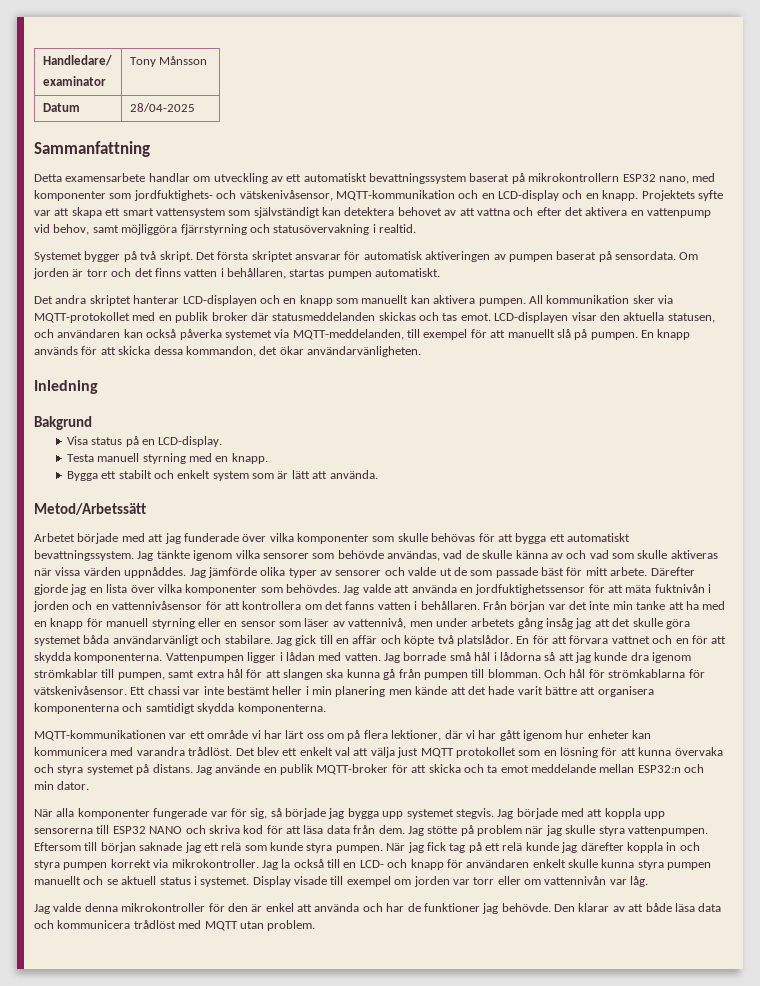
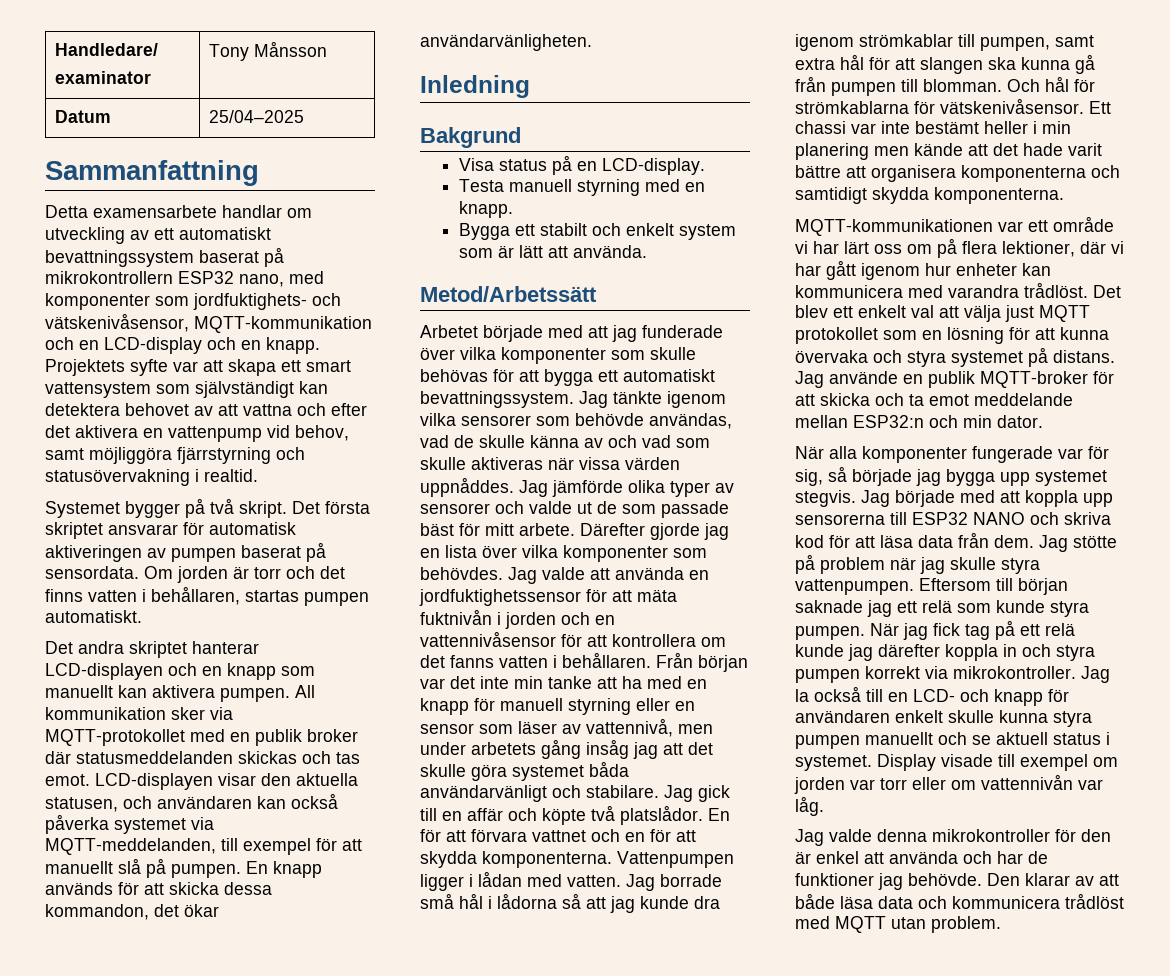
- Datum | 28/04-2025
+ Datum | 25/04–2025

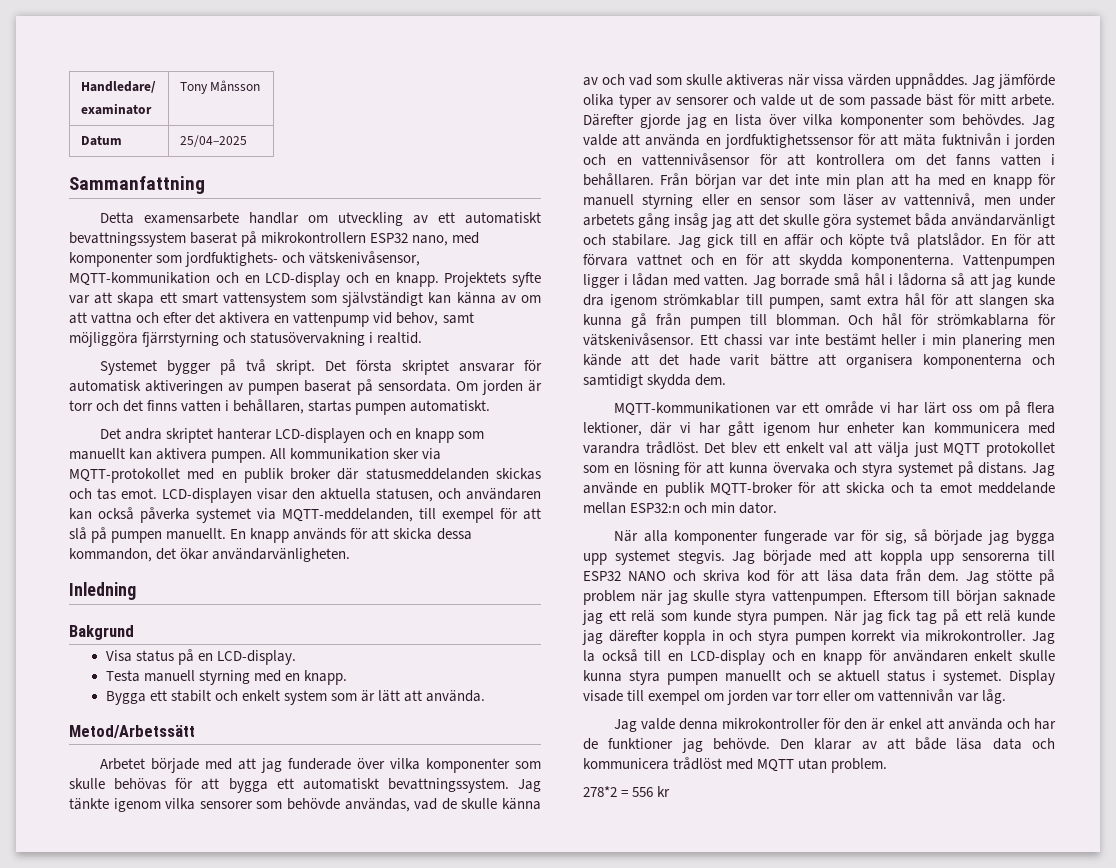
- Projektets syfte var att skapa ett smart vattensystem som självständigt kan detektera behovet av att vattna och efter det aktivera en vattenpump vid behov, samt möjliggöra fjärrstyrning och statusövervakning i realtid.
+ Projektets syfte var att skapa ett smart vattensystem som självständigt kan känna av om att vattna och efter det aktivera en vattenpump vid behov, samt möjliggöra fjärrstyrning och statusövervakning i realtid.
- LCD-displayen visar den aktuella statusen, och användaren kan också påverka systemet via MQTT-meddelanden, till exempel för att manuellt slå på pumpen.
+ LCD-displayen visar den aktuella statusen, och användaren kan också påverka systemet via MQTT-meddelanden, till exempel för att slå på pumpen manuellt.
- Från början var det inte min tanke att ha med en knapp för manuell styrning eller en sensor som läser av vattennivå, men under arbetets gång insåg jag att det skulle göra systemet båda användarvänligt och stabilare.
+ Från början var det inte min plan att ha med en knapp för manuell styrning eller en sensor som läser av vattennivå, men under arbetets gång insåg jag att det skulle göra systemet båda användarvänligt och stabilare.
- Ett chassi var inte bestämt heller i min planering men kände att det hade varit bättre att organisera komponenterna och samtidigt skydda komponenterna.
+ Ett chassi var inte bestämt heller i min planering men kände att det hade varit bättre att organisera komponenterna och samtidigt skydda dem.
- Jag la också till en LCD- och knapp för användaren enkelt skulle kunna styra pumpen manuellt och se aktuell status i systemet.
+ Jag la också till en LCD-display och en knapp för användaren enkelt skulle kunna styra pumpen manuellt och se aktuell status i systemet.
+ 278*2 = 556 kr

